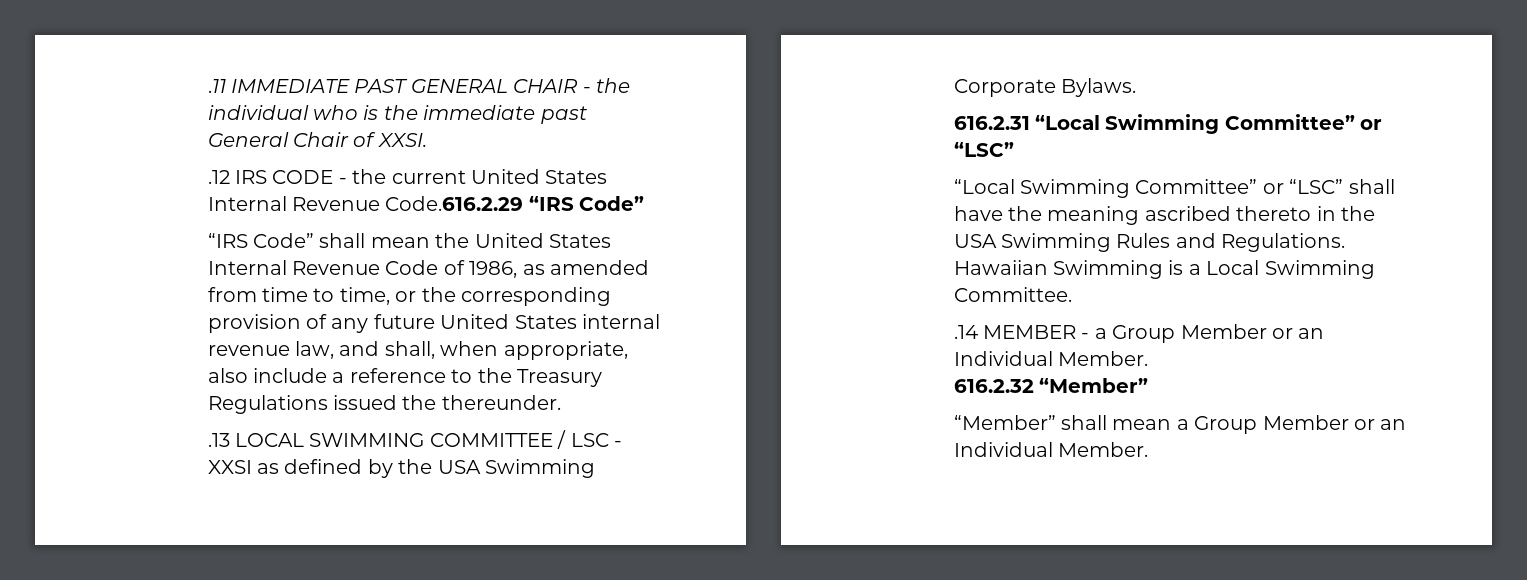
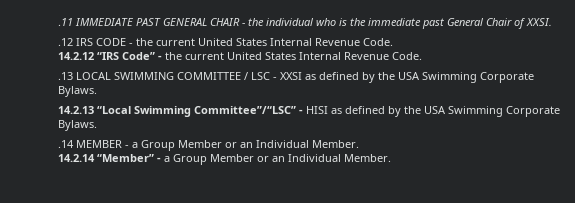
- .12 IRS CODE - the current United States Internal Revenue Code.616.2.29 “IRS Code”
- “IRS Code” shall mean the United States Internal Revenue Code of 1986, as amended from time to time, or the corresponding provision of any future United States internal revenue law, and shall, when appropriate, also include a reference to the Treasury Regulations issued the thereunder.
+ .12 IRS CODE - the current United States Internal Revenue Code.
+ 14.2.12 “IRS Code” - the current United States Internal Revenue Code.
- 616.2.31 “Local Swimming Committee” or “LSC”
- “Local Swimming Committee” or “LSC” shall have the meaning ascribed thereto in the USA Swimming Rules and Regulations. Hawaiian Swimming is a Local Swimming Committee.
+ 14.2.13 “Local Swimming Committee”/“LSC” - HISI as defined by the USA Swimming Corporate Bylaws.
- 616.2.32 “Member”
- “Member” shall mean a Group Member or an Individual Member.
+ 14.2.14 “Member” - a Group Member or an Individual Member.

